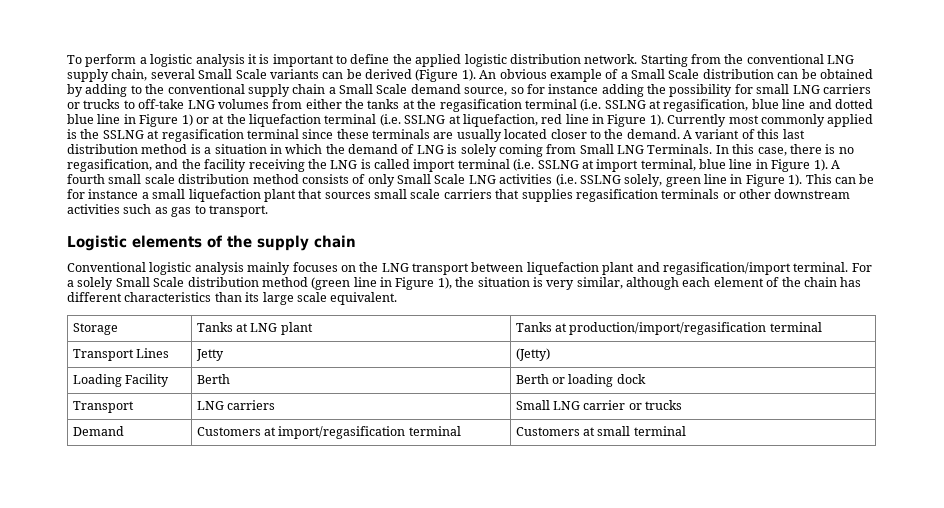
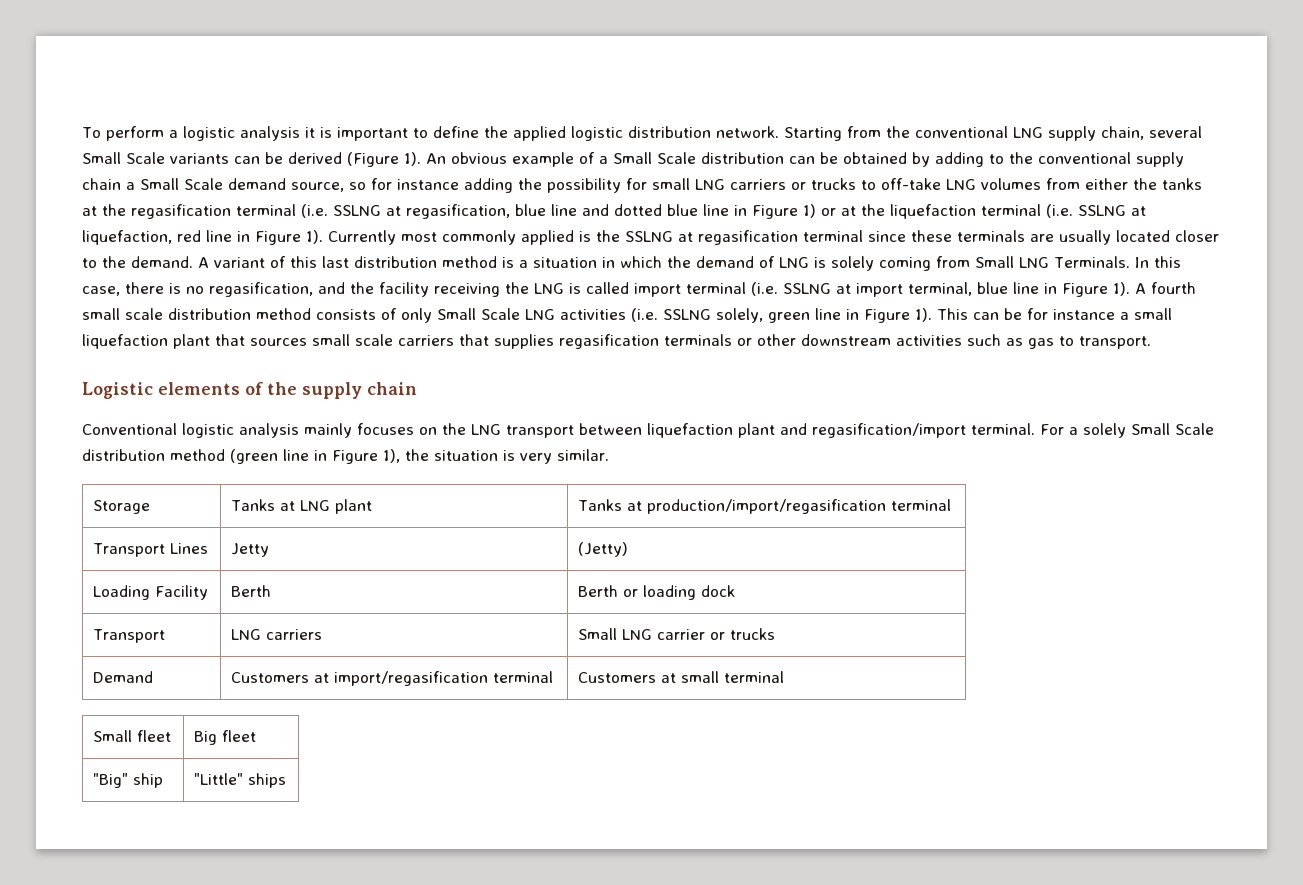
- For a solely Small Scale distribution method (green line in Figure 1), the situation is very similar, although each element of the chain has different characteristics than its large scale equivalent.
+ For a solely Small Scale distribution method (green line in Figure 1), the situation is very similar.
+ Small fleet | Big fleet
+ "Big" ship | "Little" ships

